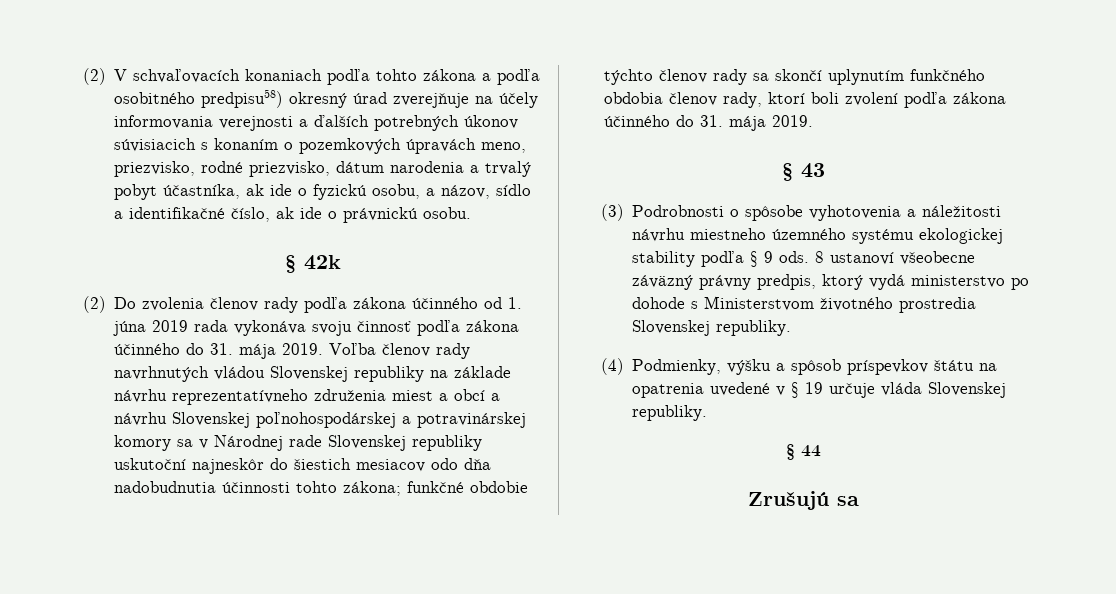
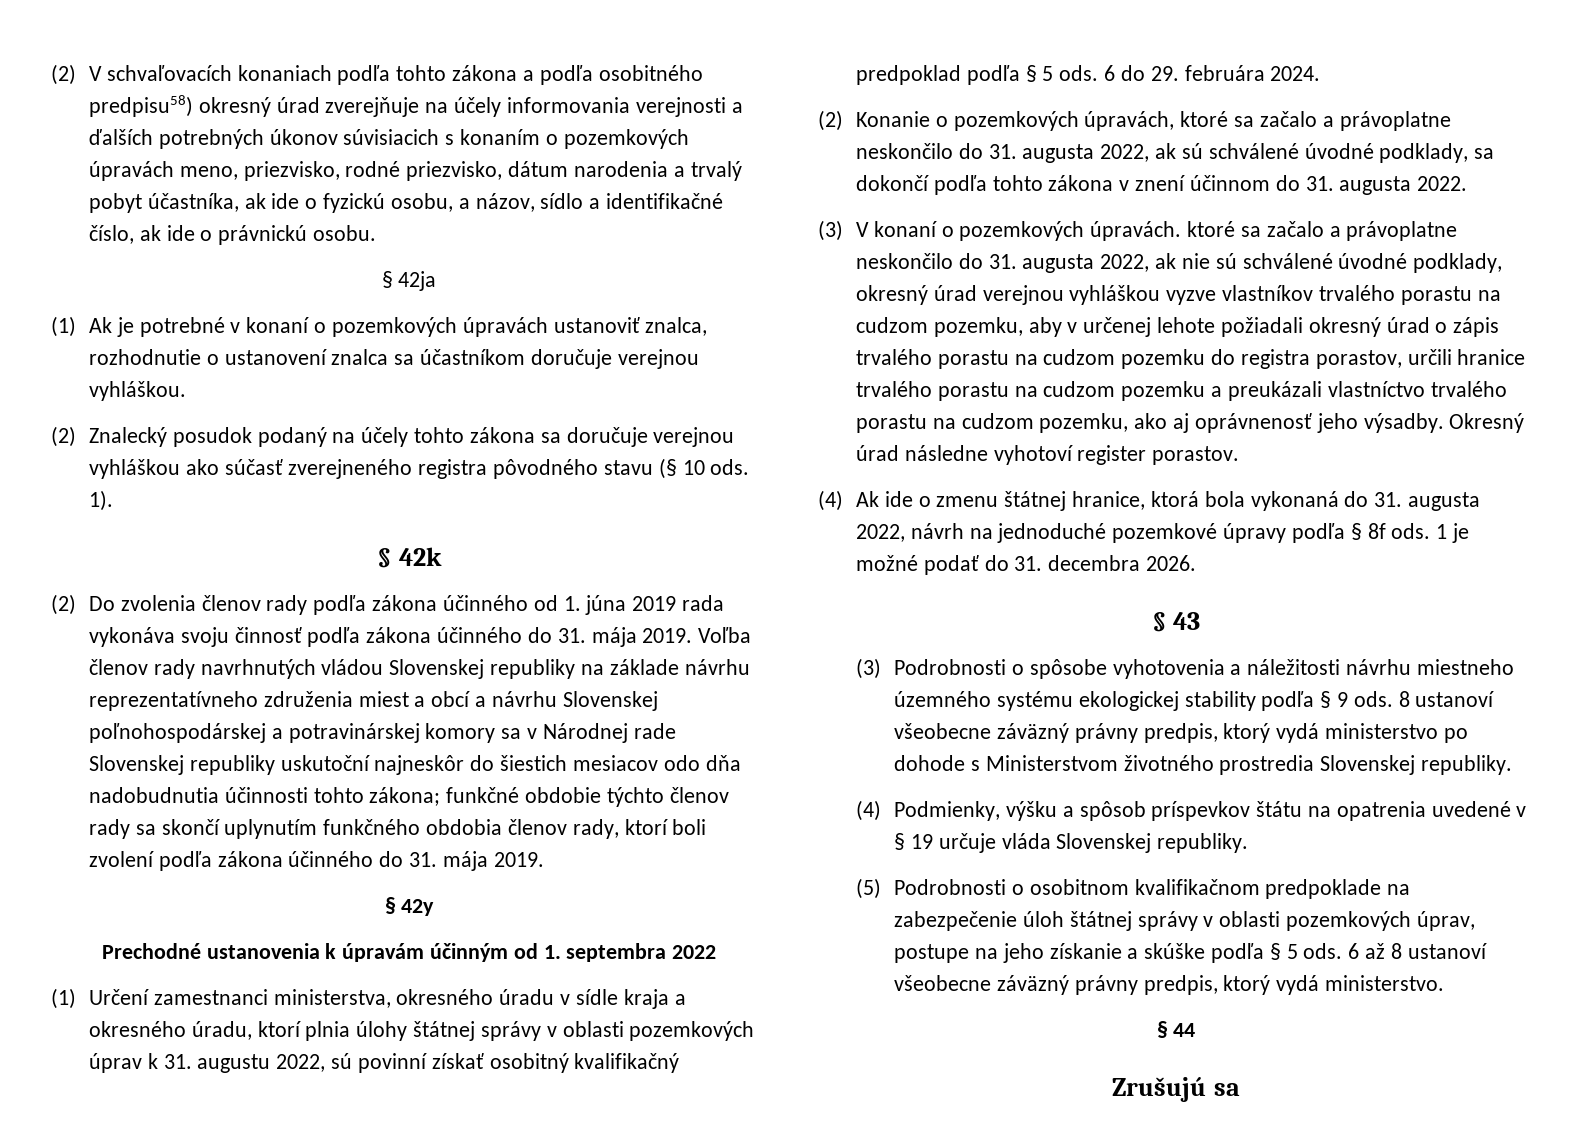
+ § 42ja
+ (1) Ak je potrebné v konaní o pozemkových úpravách ustanoviť znalca, rozhodnutie o ustanovení znalca sa účastníkom doručuje verejnou vyhláškou.
+ (2) Znalecký posudok podaný na účely tohto zákona sa doručuje verejnou vyhláškou ako súčasť zverejneného registra pôvodného stavu (§ 10 ods. 1).
+ § 42y
+ Prechodné ustanovenia k úpravám účinným od 1. septembra 2022
+ (1) Určení zamestnanci ministerstva, okresného úradu v sídle kraja a okresného úradu, ktorí plnia úlohy štátnej správy v oblasti pozemkových úprav k 31. augustu 2022, sú povinní získať osobitný kvalifikačný predpoklad podľa § 5 ods. 6 do 29. februára 2024.
+ (2) Konanie o pozemkových úpravách, ktoré sa začalo a právoplatne neskončilo do 31. augusta 2022, ak sú schválené úvodné podklady, sa dokončí podľa tohto zákona v znení účinnom do 31. augusta 2022.
+ (3) V konaní o pozemkových úpravách. ktoré sa začalo a právoplatne neskončilo do 31. augusta 2022, ak nie sú schválené úvodné podklady, okresný úrad verejnou vyhláškou vyzve vlastníkov trvalého porastu na cudzom pozemku, aby v určenej lehote požiadali okresný úrad o zápis trvalého porastu na cudzom pozemku do registra porastov, určili hranice trvalého porastu na cudzom pozemku a preukázali vlastníctvo trvalého porastu na cudzom pozemku, ako aj oprávnenosť jeho výsadby. Okresný úrad následne vyhotoví register porastov.
+ (4) Ak ide o zmenu štátnej hranice, ktorá bola vykonaná do 31. augusta 2022, návrh na jednoduché pozemkové úpravy podľa § 8f ods. 1 je možné podať do 31. decembra 2026.
+ (5) Podrobnosti o osobitnom kvalifikačnom predpoklade na zabezpečenie úloh štátnej správy v oblasti pozemkových úprav, postupe na jeho získanie a skúške podľa § 5 ods. 6 až 8 ustanoví všeobecne záväzný právny predpis, ktorý vydá ministerstvo.

